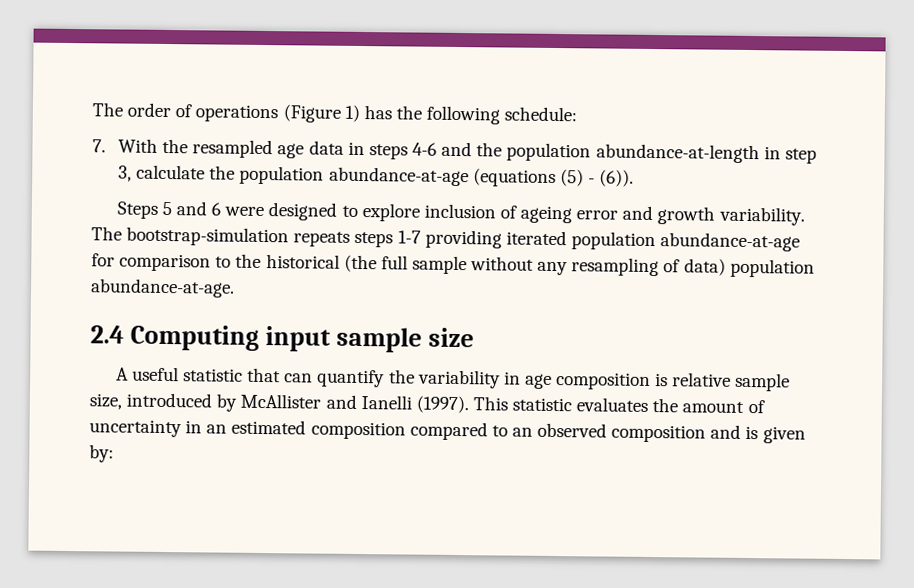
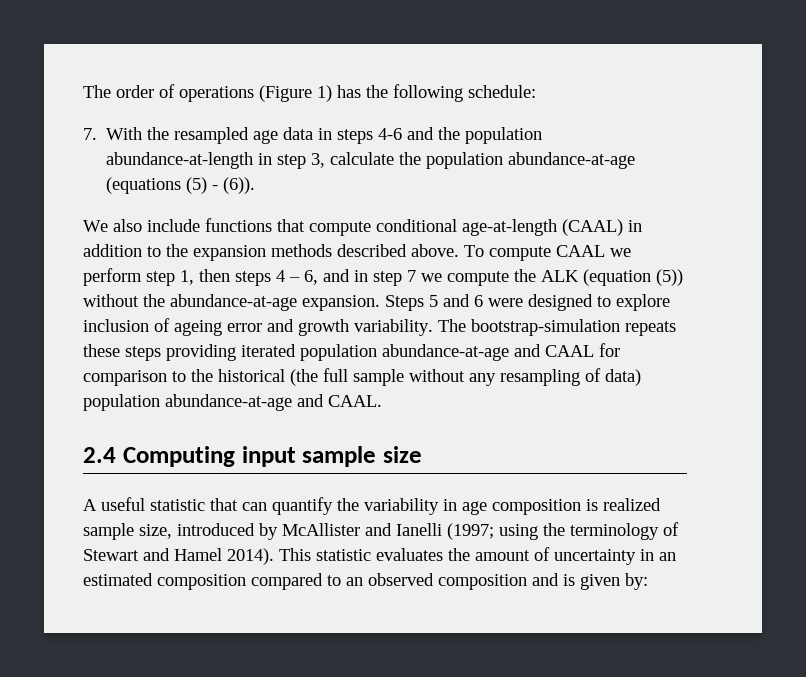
+ We also include functions that compute conditional age-at-length (CAAL) in addition to the expansion methods described above. To compute CAAL we perform step 1, then steps 4 – 6, and in step 7 we compute the ALK (equation (5)) without the abundance-at-age expansion.
- The bootstrap-simulation repeats steps 1-7 providing iterated population abundance-at-age for comparison to the historical (the full sample without any resampling of data) population abundance-at-age.
+ The bootstrap-simulation repeats these steps providing iterated population abundance-at-age and CAAL for comparison to the historical (the full sample without any resampling of data) population abundance-at-age and CAAL.
- A useful statistic that can quantify the variability in age composition is relative sample size, introduced by McAllister and Ianelli (1997).
+ A useful statistic that can quantify the variability in age composition is realized sample size, introduced by McAllister and Ianelli (1997; using the terminology of Stewart and Hamel 2014).

